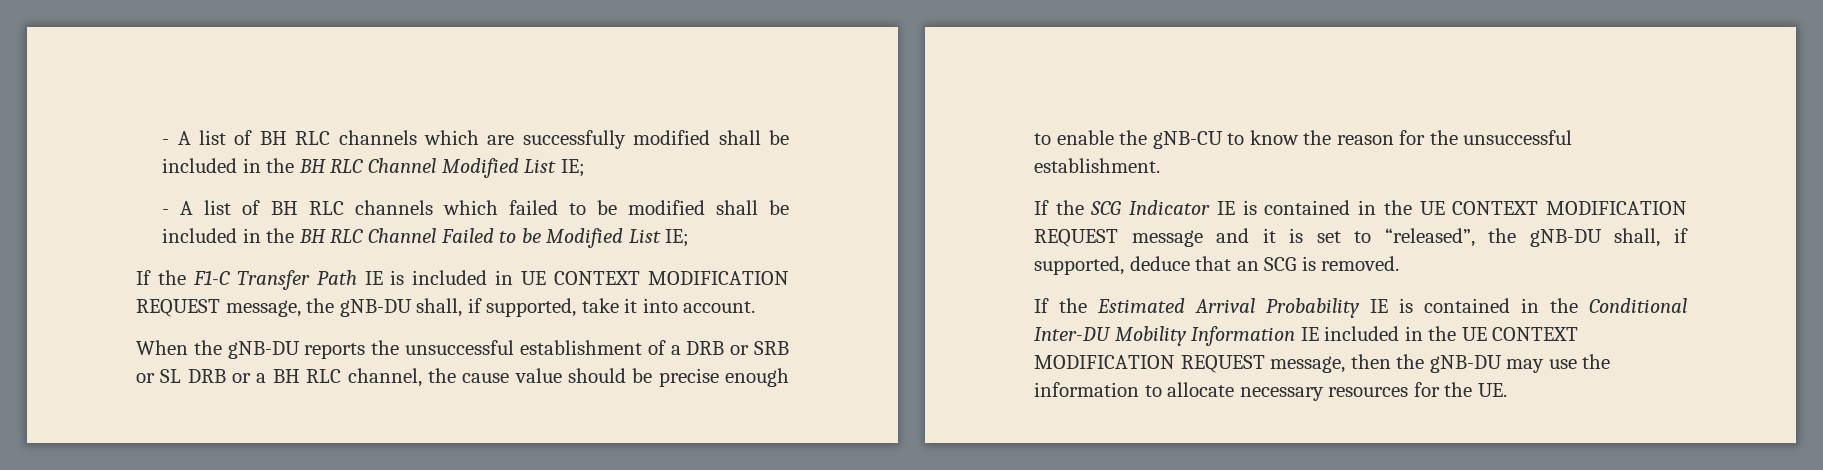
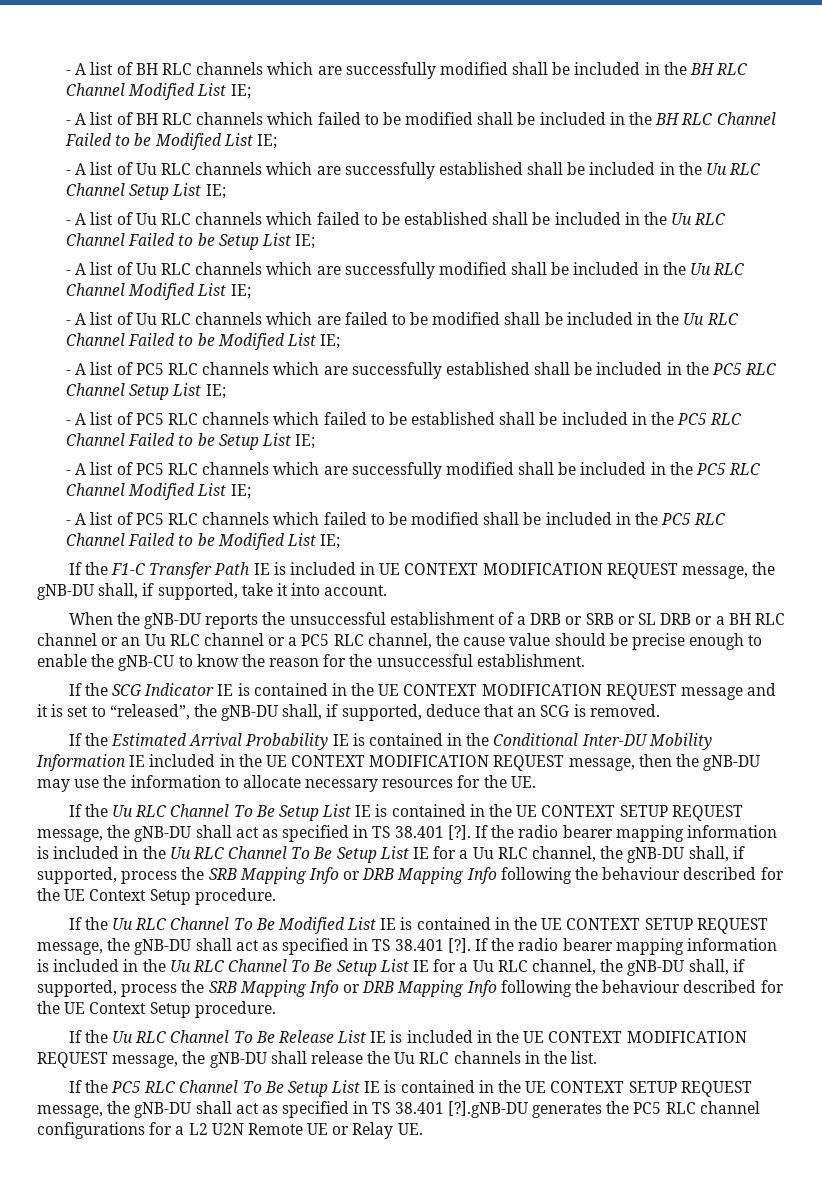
+ - A list of Uu RLC channels which are successfully established shall be included in the Uu RLC Channel Setup List IE;
+ - A list of Uu RLC channels which failed to be established shall be included in the Uu RLC Channel Failed to be Setup List IE;
+ - A list of Uu RLC channels which are successfully modified shall be included in the Uu RLC Channel Modified List IE;
+ - A list of Uu RLC channels which are failed to be modified shall be included in the Uu RLC Channel Failed to be Modified List IE;
+ - A list of PC5 RLC channels which are successfully established shall be included in the PC5 RLC Channel Setup List IE;
+ - A list of PC5 RLC channels which failed to be established shall be included in the PC5 RLC Channel Failed to be Setup List IE;
+ - A list of PC5 RLC channels which are successfully modified shall be included in the PC5 RLC Channel Modified List IE;
+ - A list of PC5 RLC channels which failed to be modified shall be included in the PC5 RLC Channel Failed to be Modified List IE;
- When the gNB-DU reports the unsuccessful establishment of a DRB or SRB or SL DRB or a BH RLC channel, the cause value should be precise enough to enable the gNB-CU to know the reason for the unsuccessful establishment.
+ When the gNB-DU reports the unsuccessful establishment of a DRB or SRB or SL DRB or a BH RLC channel or an Uu RLC channel or a PC5 RLC channel, the cause value should be precise enough to enable the gNB-CU to know the reason for the unsuccessful establishment.
+ If the Uu RLC Channel To Be Setup List IE is contained in the UE CONTEXT SETUP REQUEST message, the gNB-DU shall act as specified in TS 38.401 [?]. If the radio bearer mapping information is included in the Uu RLC Channel To Be Setup List IE for a Uu RLC channel, the gNB-DU shall, if supported, process the SRB Mapping Info or DRB Mapping Info following the behaviour described for the UE Context Setup procedure.
+ If the Uu RLC Channel To Be Modified List IE is contained in the UE CONTEXT SETUP REQUEST message, the gNB-DU shall act as specified in TS 38.401 [?]. If the radio bearer mapping information is included in the Uu RLC Channel To Be Setup List IE for a Uu RLC channel, the gNB-DU shall, if supported, process the SRB Mapping Info or DRB Mapping Info following the behaviour described for the UE Context Setup procedure.
+ If the Uu RLC Channel To Be Release List IE is included in the UE CONTEXT MODIFICATION REQUEST message, the gNB-DU shall release the Uu RLC channels in the list.
+ If the PC5 RLC Channel To Be Setup List IE is contained in the UE CONTEXT SETUP REQUEST message, the gNB-DU shall act as specified in TS 38.401 [?].gNB-DU generates the PC5 RLC channel configurations for a L2 U2N Remote UE or Relay UE.

